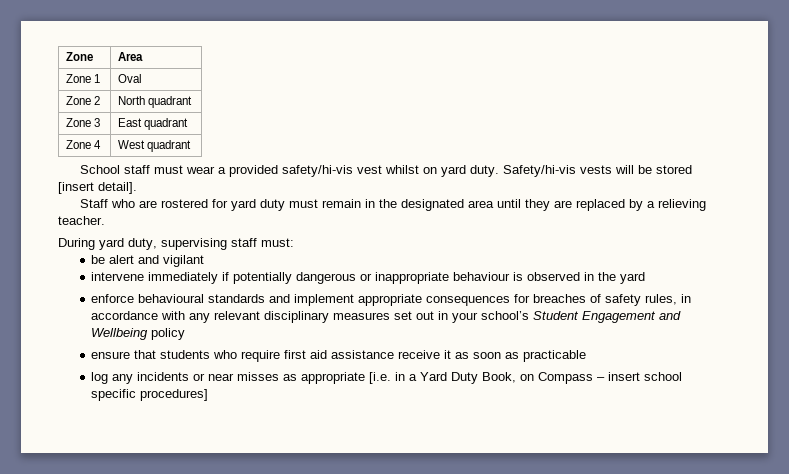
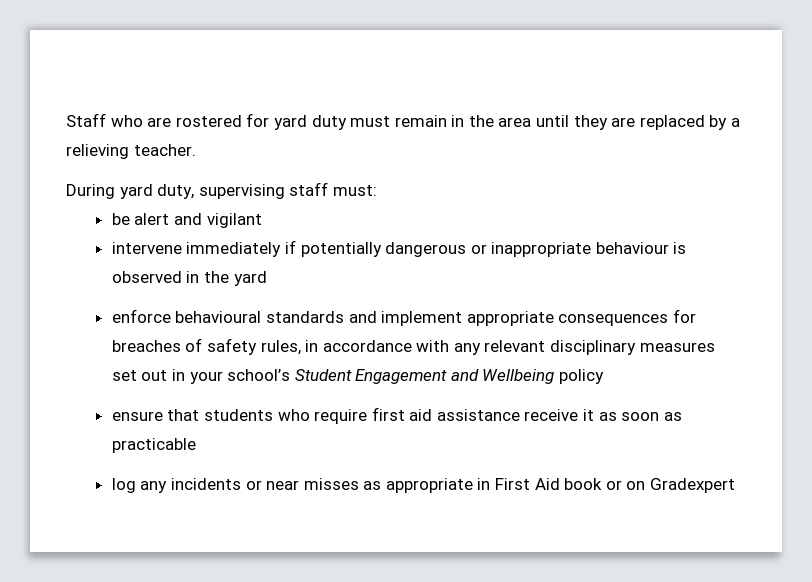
- Zone | Area
- Zone 1 | Oval
- Zone 2 | North quadrant
- Zone 3 | East quadrant
- Zone 4 | West quadrant
- School staff must wear a provided safety/hi-vis vest whilst on yard duty. Safety/hi-vis vests will be stored [insert detail].
- Staff who are rostered for yard duty must remain in the designated area until they are replaced by a relieving teacher.
+ Staff who are rostered for yard duty must remain in the area until they are replaced by a relieving teacher.
- log any incidents or near misses as appropriate [i.e. in a Yard Duty Book, on Compass – insert school specific procedures]
+ log any incidents or near misses as appropriate in First Aid book or on Gradexpert

